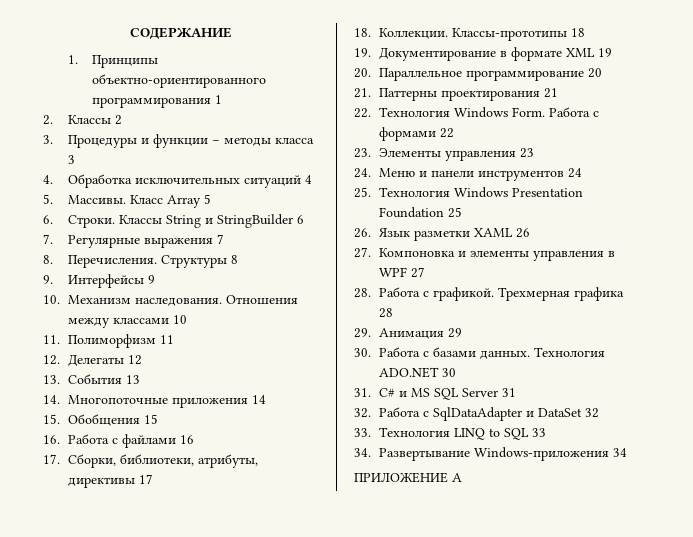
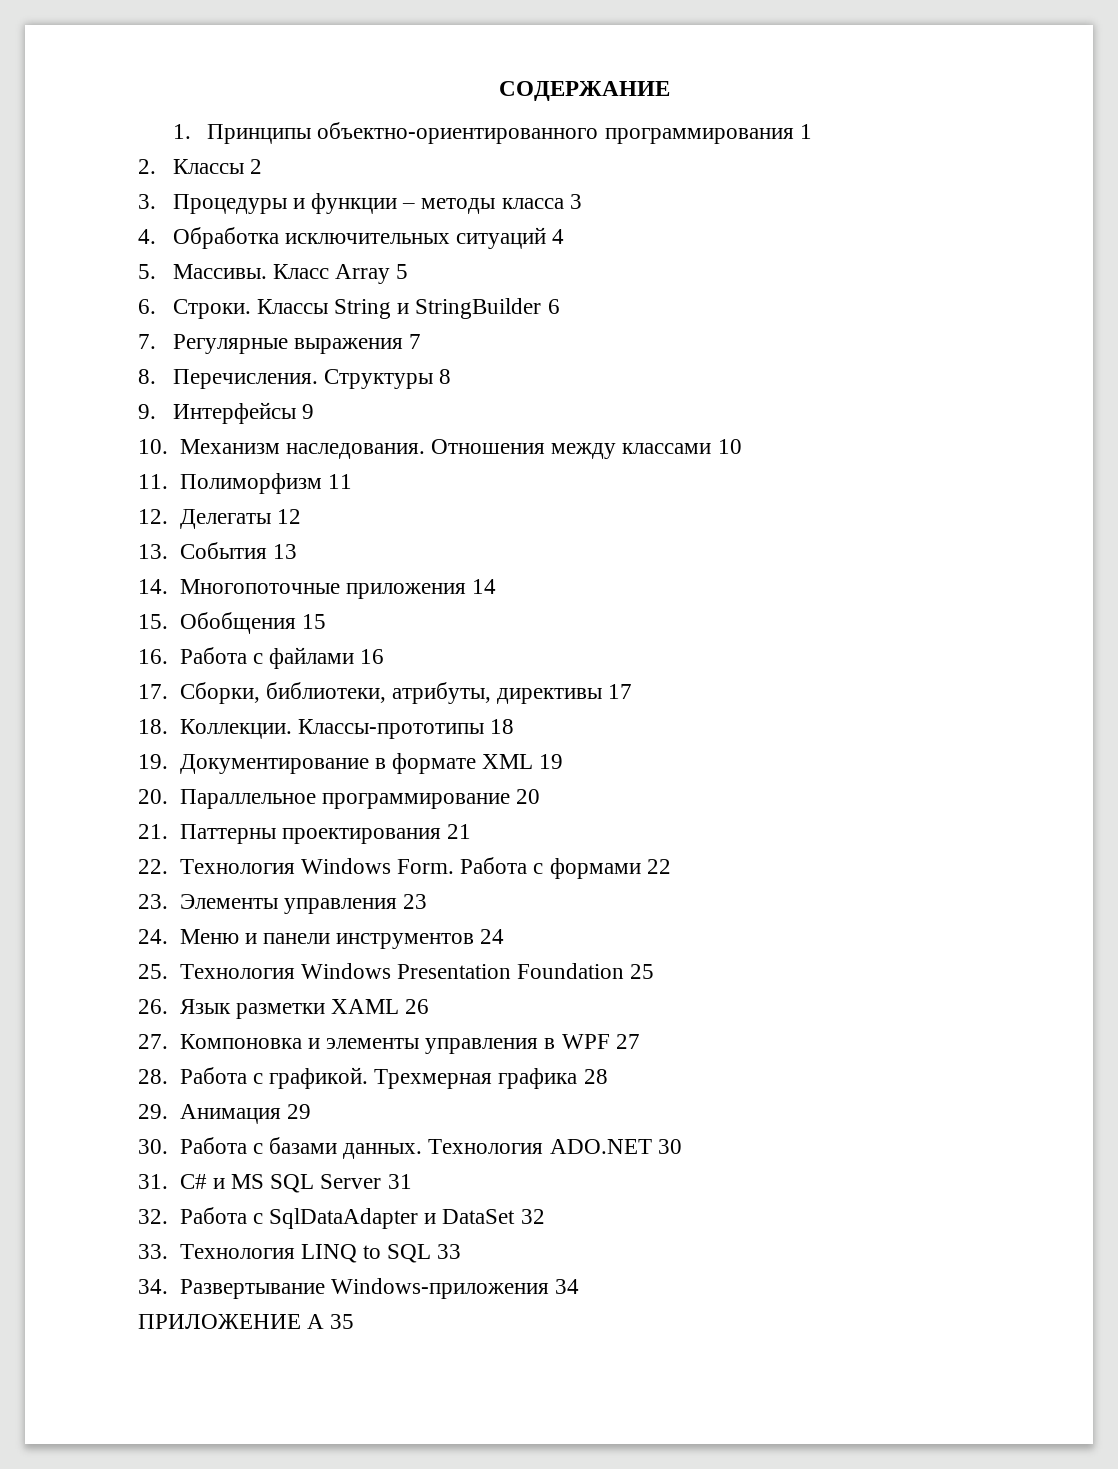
- ПРИЛОЖЕНИЕ А
+ ПРИЛОЖЕНИЕ А 35

